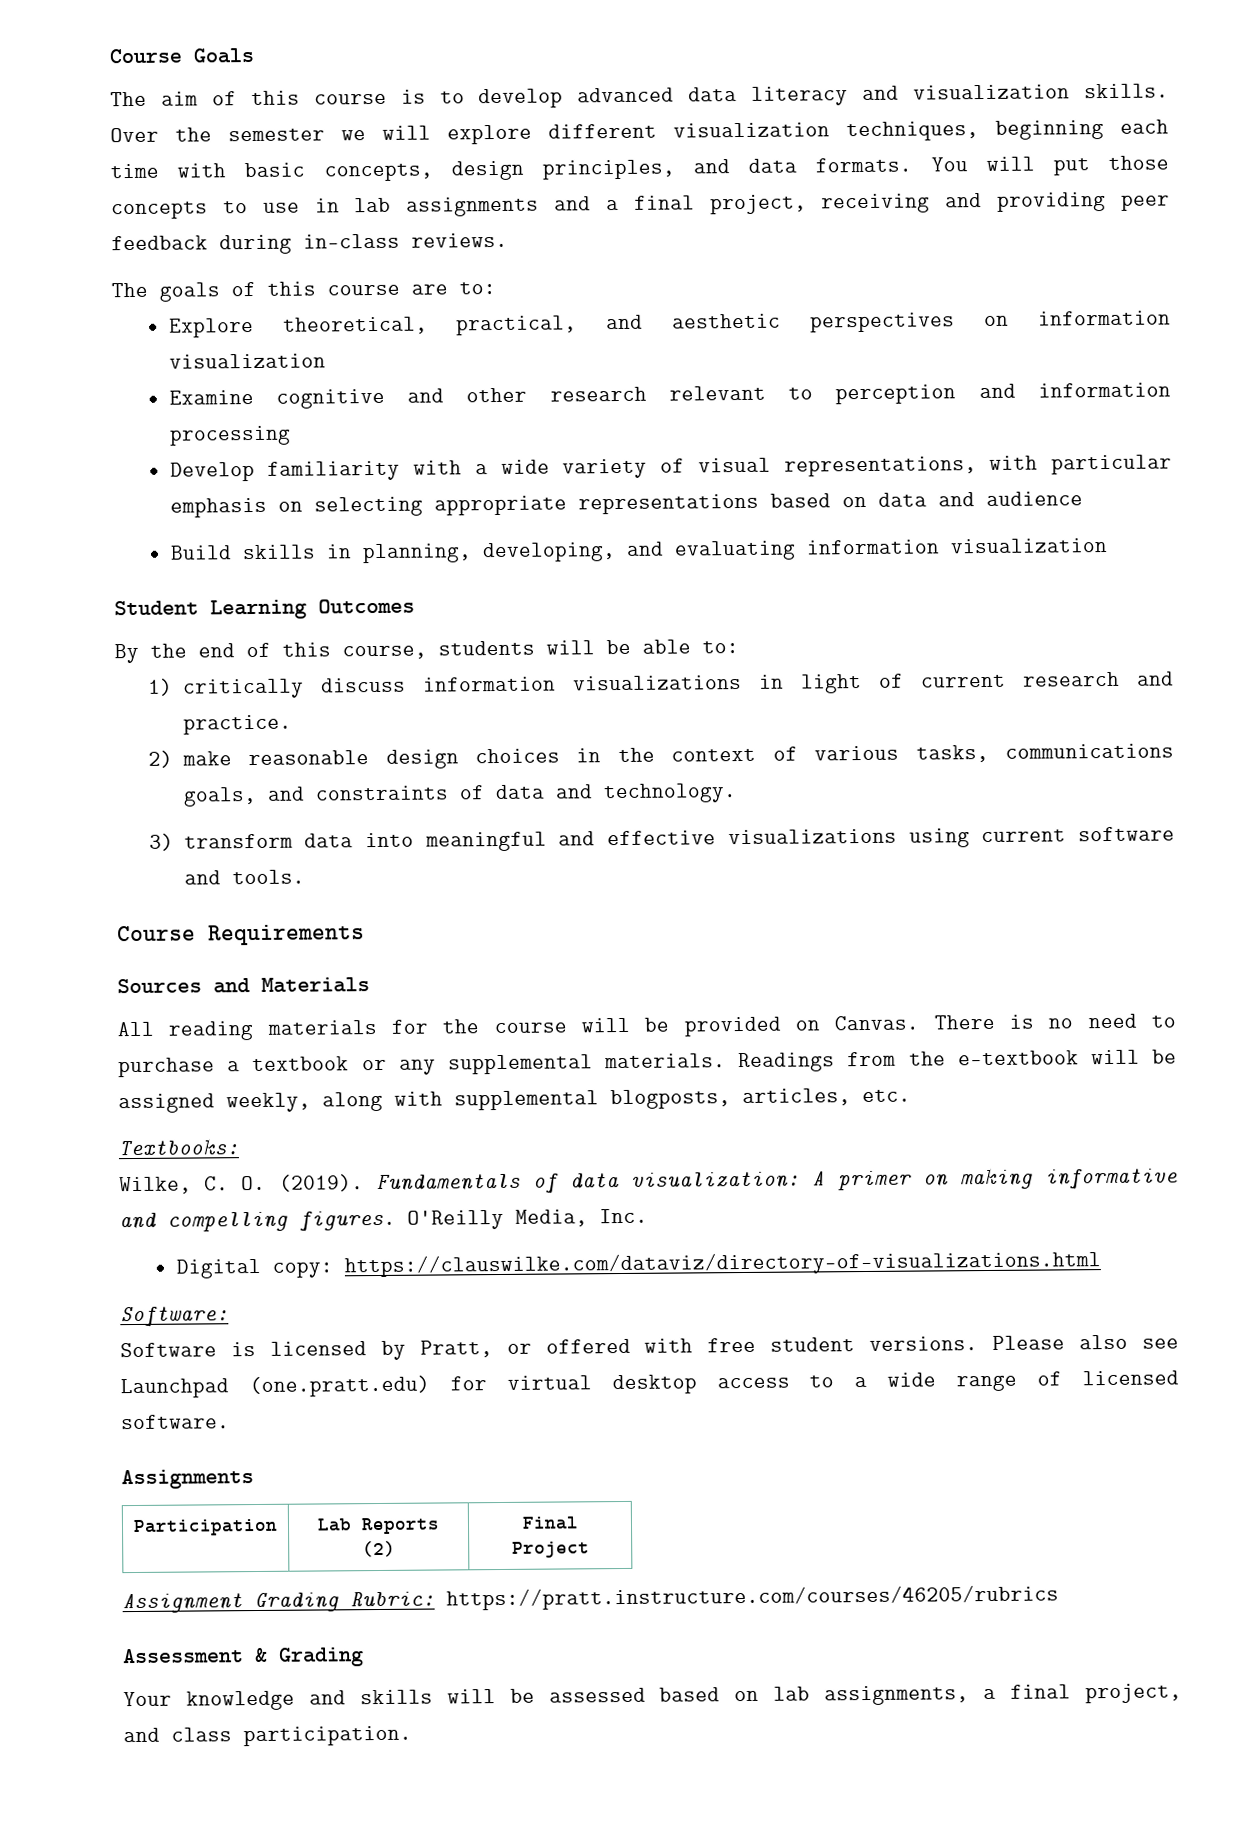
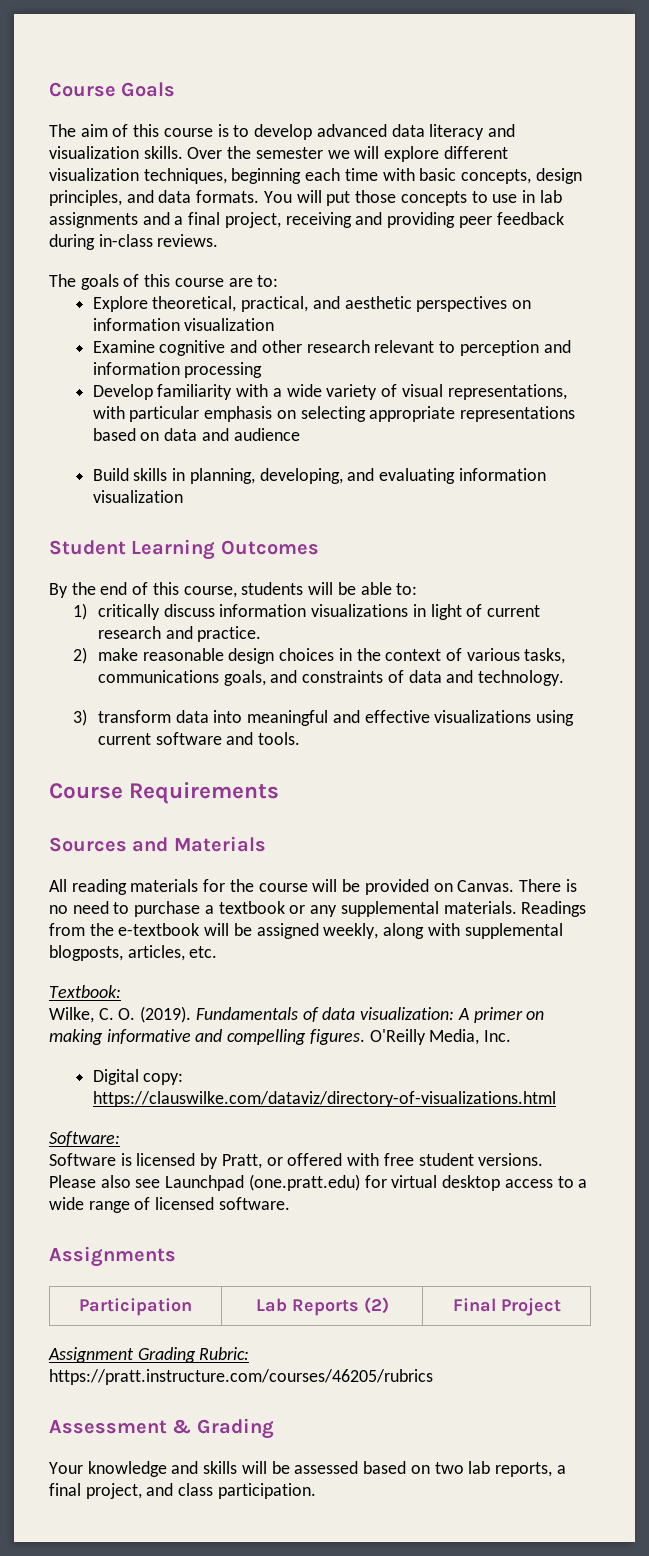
- Textbooks:
+ Textbook:
- Your knowledge and skills will be assessed based on lab assignments, a final project, and class participation.
+ Your knowledge and skills will be assessed based on two lab reports, a final project, and class participation.

